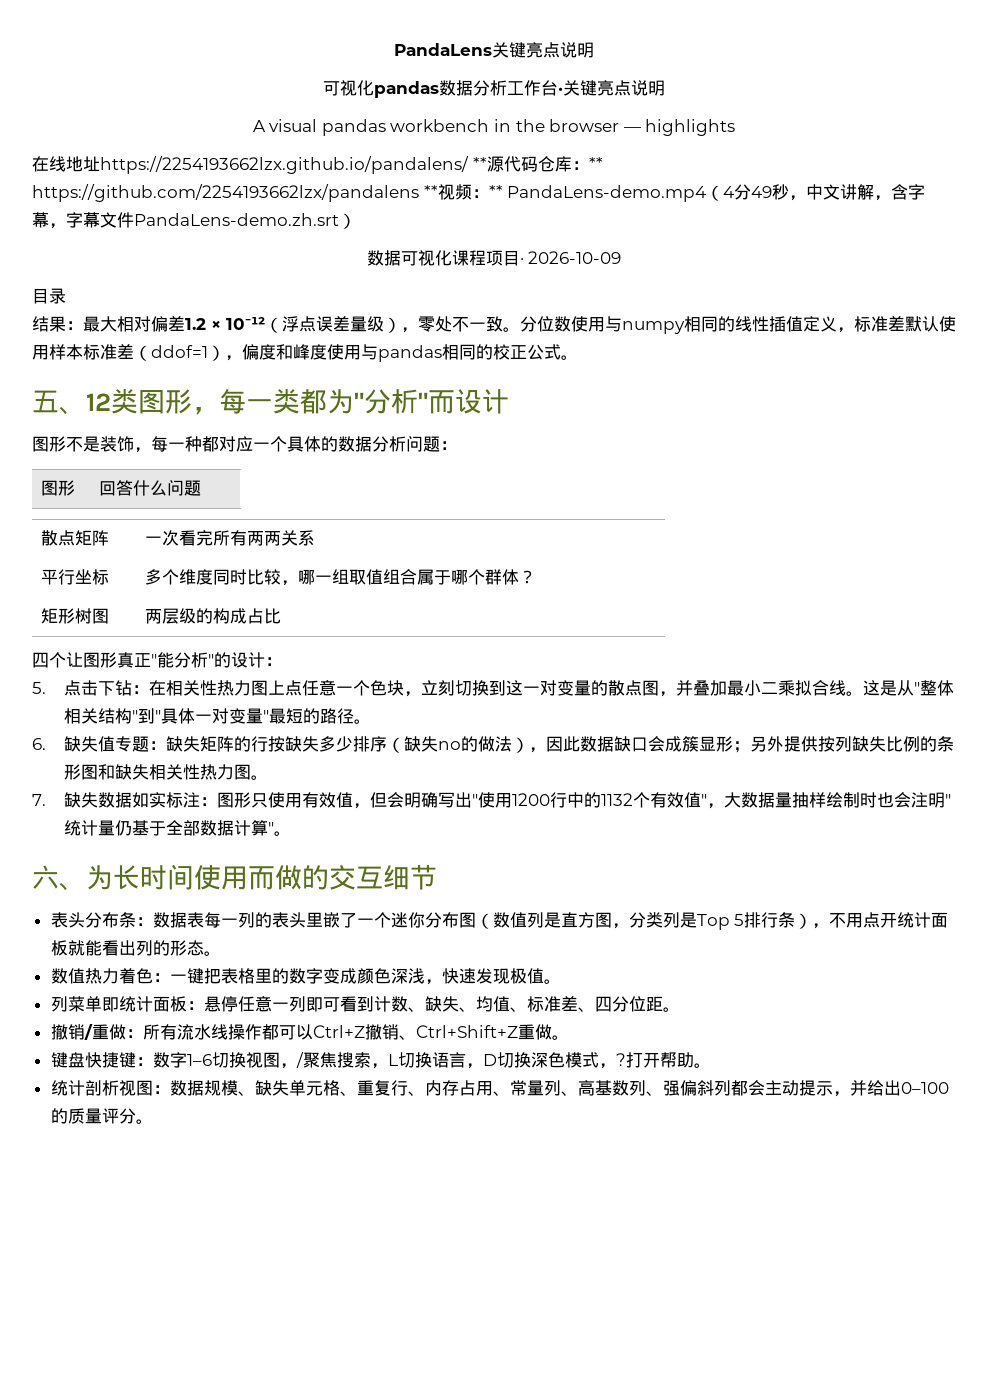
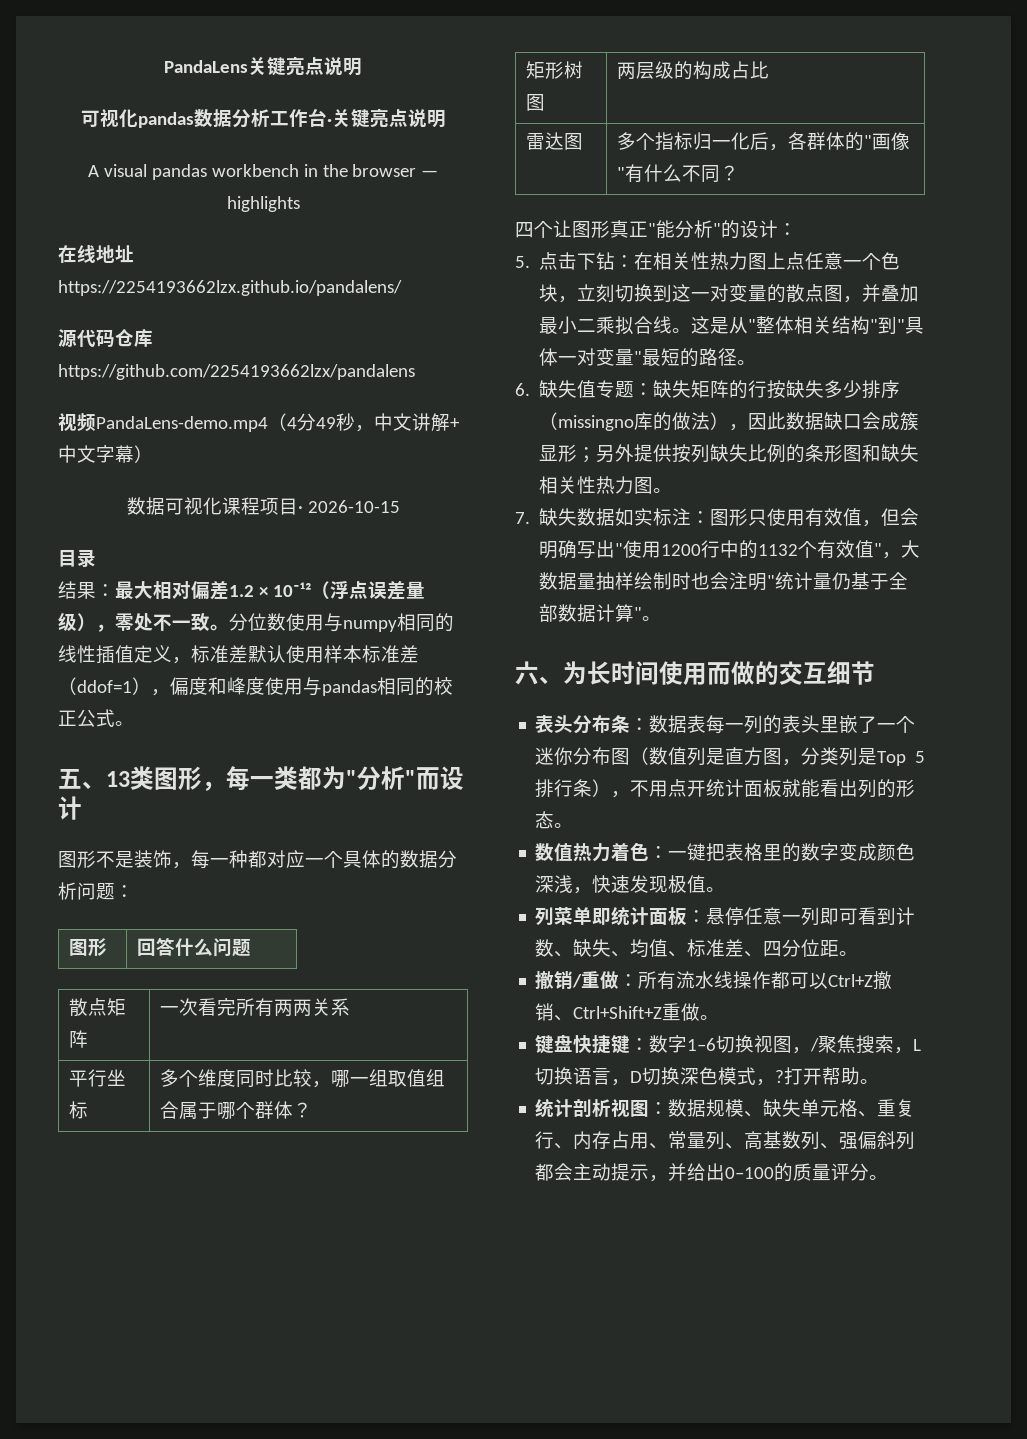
- 在线地址https://2254193662lzx.github.io/pandalens/ **源代码仓库：** https://github.com/2254193662lzx/pandalens **视频：** PandaLens-demo.mp4（4分49秒，中文讲解，含字幕，字幕文件PandaLens-demo.zh.srt）
+ 在线地址https://2254193662lzx.github.io/pandalens/
+ 源代码仓库https://github.com/2254193662lzx/pandalens
+ 视频PandaLens-demo.mp4（4分49秒，中文讲解+中文字幕）
- 数据可视化课程项目· 2026-10-09
+ 数据可视化课程项目· 2026-10-15
- 五、12类图形，每一类都为"分析"而设计
+ 五、13类图形，每一类都为"分析"而设计
+ 雷达图 | 多个指标归一化后，各群体的"画像"有什么不同？
- 6.缺失值专题：缺失矩阵的行按缺失多少排序（缺失no的做法），因此数据缺口会成簇显形；另外提供按列缺失比例的条形图和缺失相关性热力图。
+ 6.缺失值专题：缺失矩阵的行按缺失多少排序（missingno库的做法），因此数据缺口会成簇显形；另外提供按列缺失比例的条形图和缺失相关性热力图。

